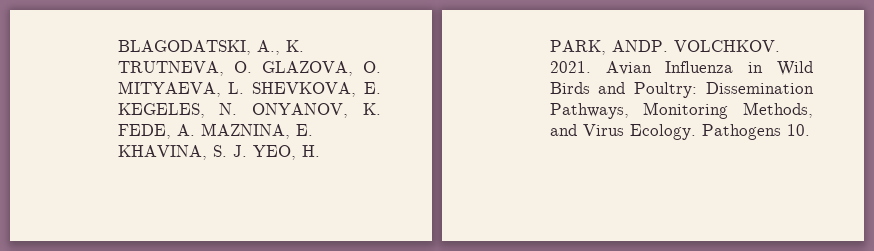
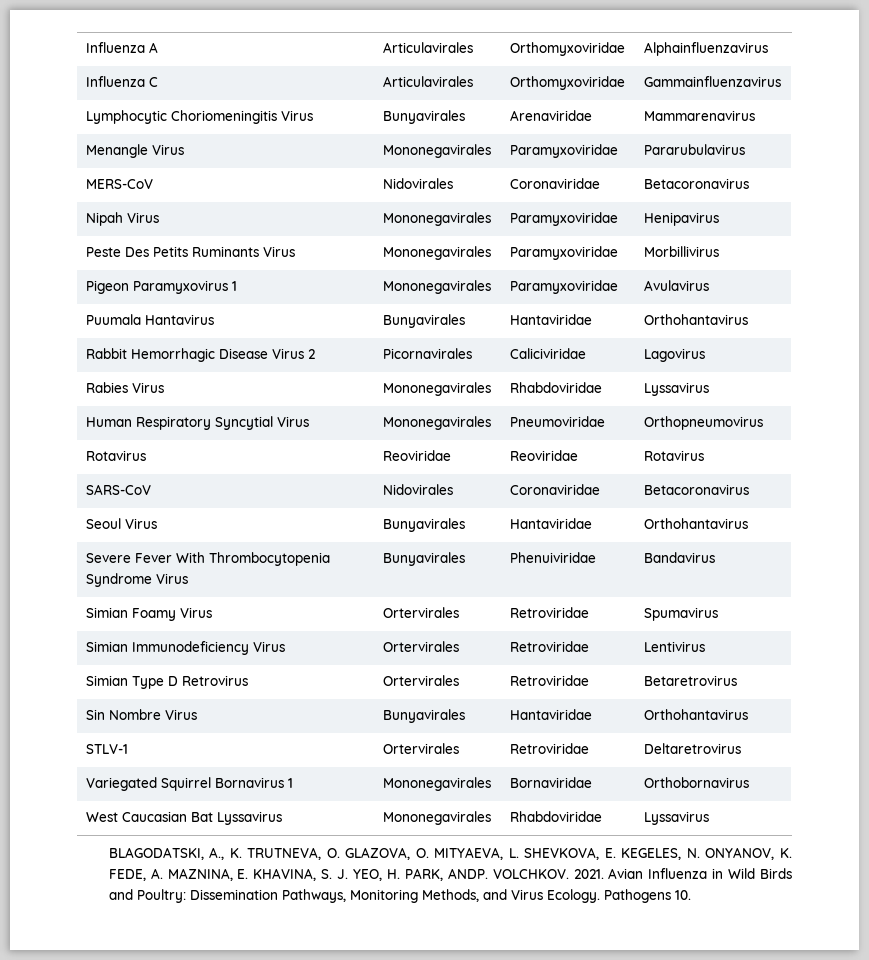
+ Influenza A | Articulavirales | Orthomyxoviridae | Alphainfluenzavirus
+ Influenza C | Articulavirales | Orthomyxoviridae | Gammainfluenzavirus
+ Lymphocytic Choriomeningitis Virus | Bunyavirales | Arenaviridae | Mammarenavirus
+ Menangle Virus | Mononegavirales | Paramyxoviridae | Pararubulavirus
+ MERS-CoV | Nidovirales | Coronaviridae | Betacoronavirus
+ Nipah Virus | Mononegavirales | Paramyxoviridae | Henipavirus
+ Peste Des Petits Ruminants Virus | Mononegavirales | Paramyxoviridae | Morbillivirus
+ Pigeon Paramyxovirus 1 | Mononegavirales | Paramyxoviridae | Avulavirus
+ Puumala Hantavirus | Bunyavirales | Hantaviridae | Orthohantavirus
+ Rabbit Hemorrhagic Disease Virus 2 | Picornavirales | Caliciviridae | Lagovirus
+ Rabies Virus | Mononegavirales | Rhabdoviridae | Lyssavirus
+ Human Respiratory Syncytial Virus | Mononegavirales | Pneumoviridae | Orthopneumovirus
+ Rotavirus | Reoviridae | Reoviridae | Rotavirus
+ SARS-CoV | Nidovirales | Coronaviridae | Betacoronavirus
+ Seoul Virus | Bunyavirales | Hantaviridae | Orthohantavirus
+ Severe Fever With Thrombocytopenia Syndrome Virus | Bunyavirales | Phenuiviridae | Bandavirus
+ Simian Foamy Virus | Ortervirales | Retroviridae | Spumavirus
+ Simian Immunodeficiency Virus | Ortervirales | Retroviridae | Lentivirus
+ Simian Type D Retrovirus | Ortervirales | Retroviridae | Betaretrovirus
+ Sin Nombre Virus | Bunyavirales | Hantaviridae | Orthohantavirus
+ STLV-1 | Ortervirales | Retroviridae | Deltaretrovirus
+ Variegated Squirrel Bornavirus 1 | Mononegavirales | Bornaviridae | Orthobornavirus
+ West Caucasian Bat Lyssavirus | Mononegavirales | Rhabdoviridae | Lyssavirus

